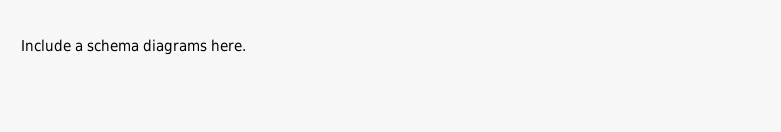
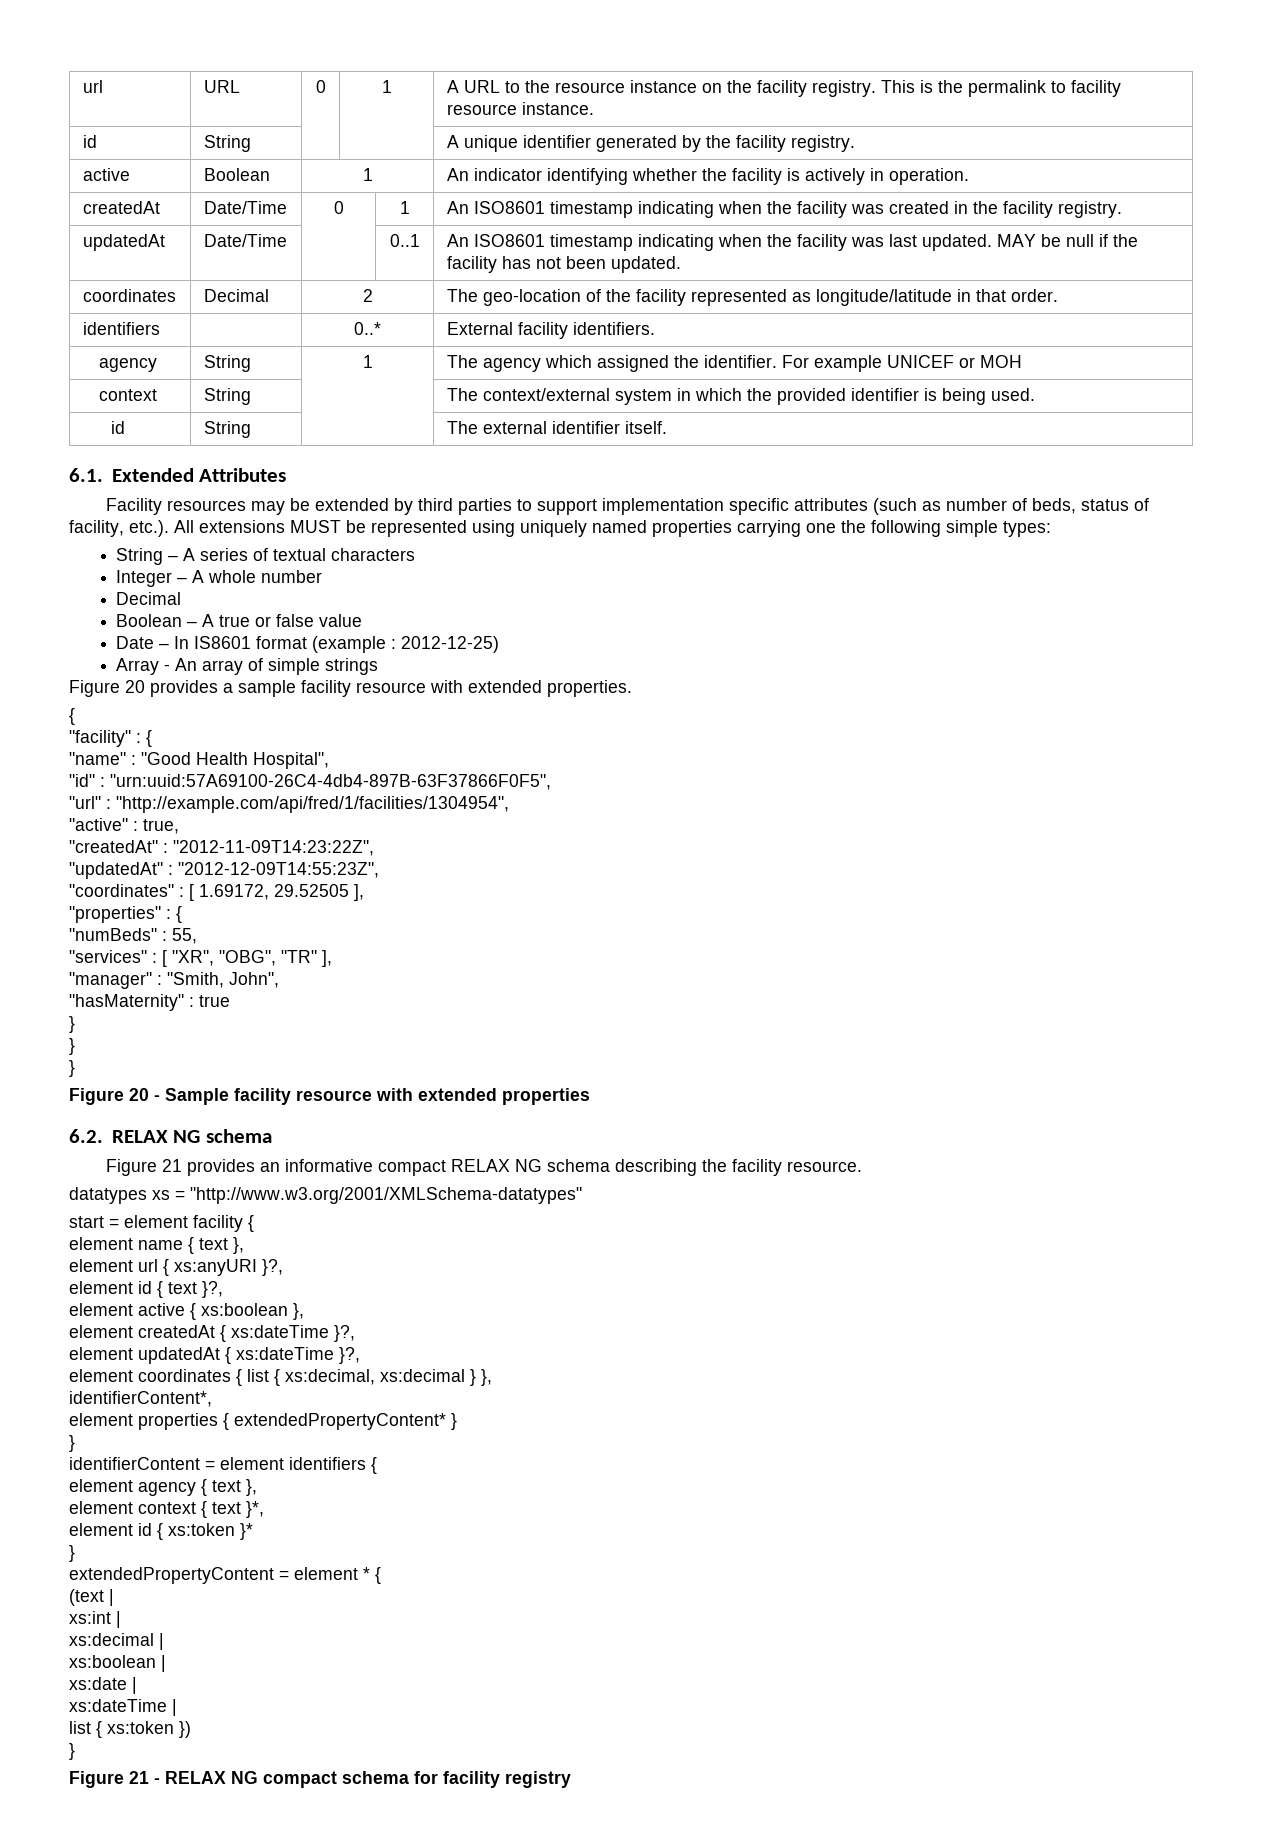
- Include a schema diagrams here.
+ url | URL | 0 | 1 | A URL to the resource instance on the facility registry. This is the permalink to facility resource instance.
+ id | String | | | A unique identifier generated by the facility registry.
+ active | Boolean | 1 | An indicator identifying whether the facility is actively in operation.
+ createdAt | Date/Time | 0 | 1 | An ISO8601 timestamp indicating when the facility was created in the facility registry.
+ updatedAt | Date/Time | | 0..1 | An ISO8601 timestamp indicating when the facility was last updated. MAY be null if the facility has not been updated.
+ coordinates | Decimal | 2 | The geo-location of the facility represented as longitude/latitude in that order.
+ identifiers | | 0..* | External facility identifiers.
+ agency | String | 1 | The agency which assigned the identifier. For example UNICEF or MOH
+ context | String | | The context/external system in which the provided identifier is being used.
+ id | String | | The external identifier itself.
+ 6.1. Extended Attributes
+ Facility resources may be extended by third parties to support implementation specific attributes (such as number of beds, status of facility, etc.). All extensions MUST be represented using uniquely named properties carrying one the following simple types:
+ String – A series of textual characters
+ Integer – A whole number
+ Decimal
+ Boolean – A true or false value
+ Date – In IS8601 format (example : 2012-12-25)
+ Array - An array of simple strings
+ Figure 20 provides a sample facility resource with extended properties.
+ {
+ "facility" : {
+ "name" : "Good Health Hospital",
+ "id" : "urn:uuid:57A69100-26C4-4db4-897B-63F37866F0F5",
+ "url" : "http://example.com/api/fred/1/facilities/1304954",
+ "active" : true,
+ "createdAt" : "2012-11-09T14:23:22Z",
+ "updatedAt" : "2012-12-09T14:55:23Z",
+ "coordinates" : [ 1.69172, 29.52505 ],
+ "properties" : {
+ "numBeds" : 55,
+ "services" : [ "XR", "OBG", "TR" ],
+ "manager" : "Smith, John",
+ "hasMaternity" : true
+ }
+ }
+ }
+ Figure 20 - Sample facility resource with extended properties
+ 6.2. RELAX NG schema
+ Figure 21 provides an informative compact RELAX NG schema describing the facility resource.
+ datatypes xs = "http://www.w3.org/2001/XMLSchema-datatypes"
+ start = element facility {
+ element name { text },
+ element url { xs:anyURI }?,
+ element id { text }?,
+ element active { xs:boolean },
+ element createdAt { xs:dateTime }?,
+ element updatedAt { xs:dateTime }?,
+ element coordinates { list { xs:decimal, xs:decimal } },
+ identifierContent*,
+ element properties { extendedPropertyContent* }
+ }
+ identifierContent = element identifiers {
+ element agency { text },
+ element context { text }*,
+ element id { xs:token }*
+ }
+ extendedPropertyContent = element * {
+ (text |
+ xs:int |
+ xs:decimal |
+ xs:boolean |
+ xs:date |
+ xs:dateTime |
+ list { xs:token })
+ }
+ Figure 21 - RELAX NG compact schema for facility registry

